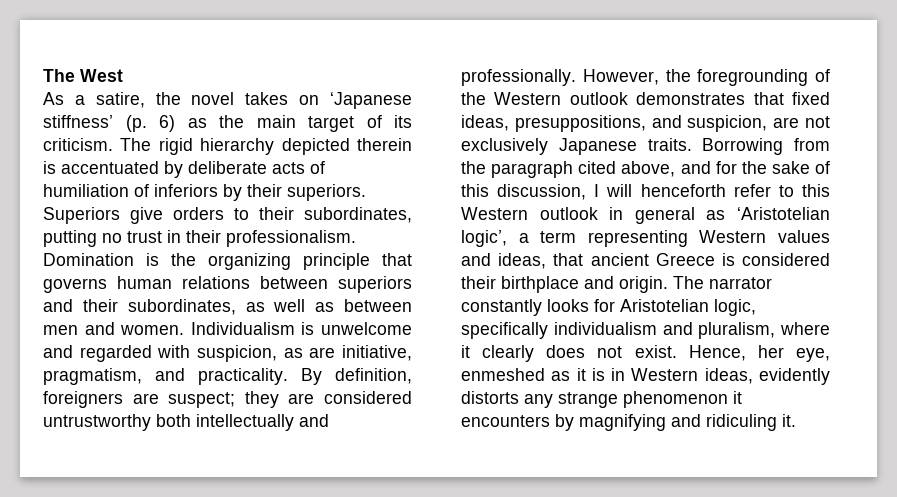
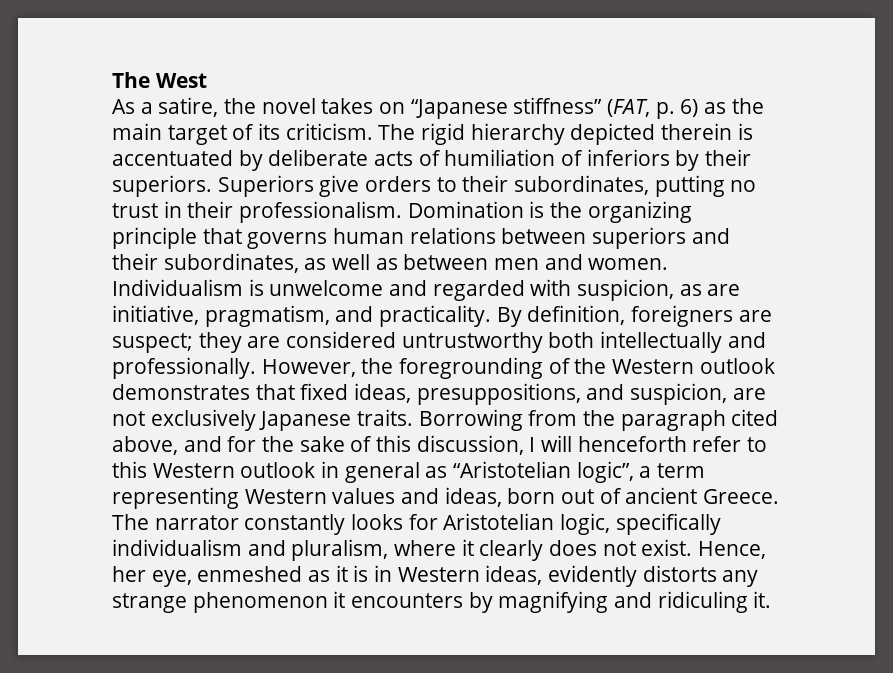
- As a satire, the novel takes on ‘Japanese stiffness’ (p. 6) as the main target of its criticism.
+ As a satire, the novel takes on “Japanese stiffness” (FAT, p. 6) as the main target of its criticism.
- Borrowing from the paragraph cited above, and for the sake of this discussion, I will henceforth refer to this Western outlook in general as ‘Aristotelian logic’, a term representing Western values and ideas, that ancient Greece is considered their birthplace and origin.
+ Borrowing from the paragraph cited above, and for the sake of this discussion, I will henceforth refer to this Western outlook in general as “Aristotelian logic”, a term representing Western values and ideas, born out of ancient Greece.

